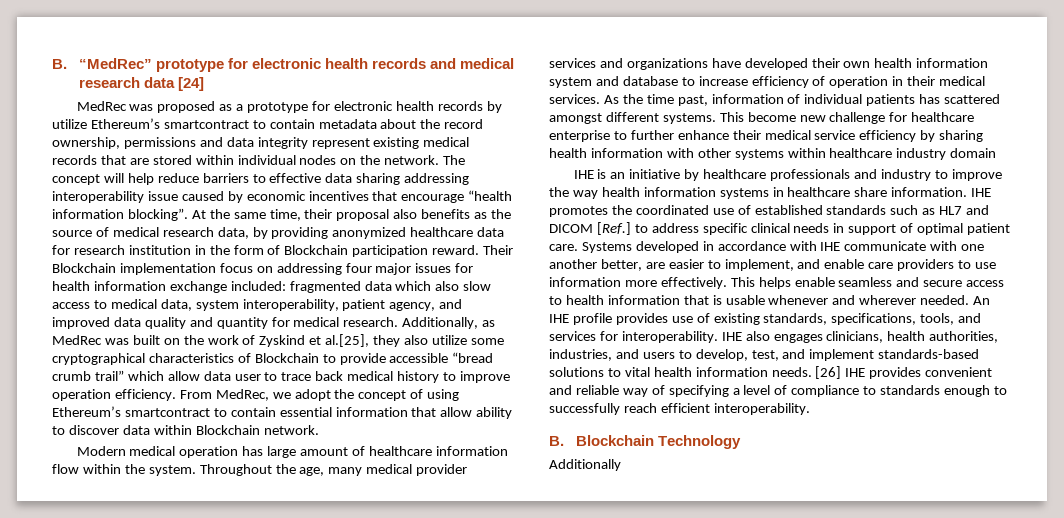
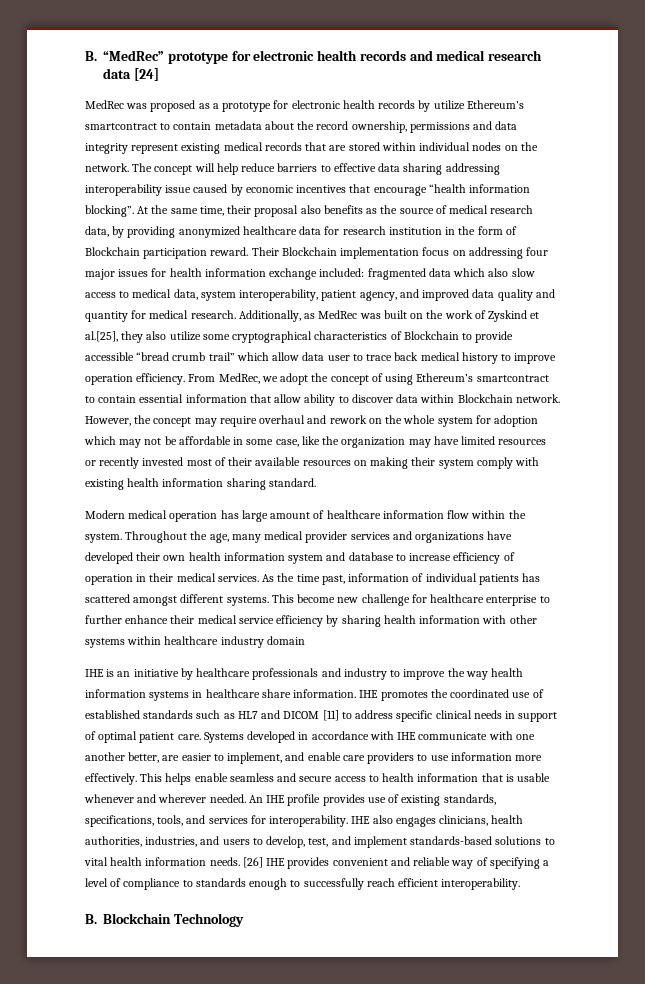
+ However, the concept may require overhaul and rework on the whole system for adoption which may not be affordable in some case, like the organization may have limited resources or recently invested most of their available resources on making their system comply with existing health information sharing standard.
- IHE promotes the coordinated use of established standards such as HL7 and DICOM [Ref.] to address specific clinical needs in support of optimal patient care.
+ IHE promotes the coordinated use of established standards such as HL7 and DICOM [11] to address specific clinical needs in support of optimal patient care.
- Additionally

